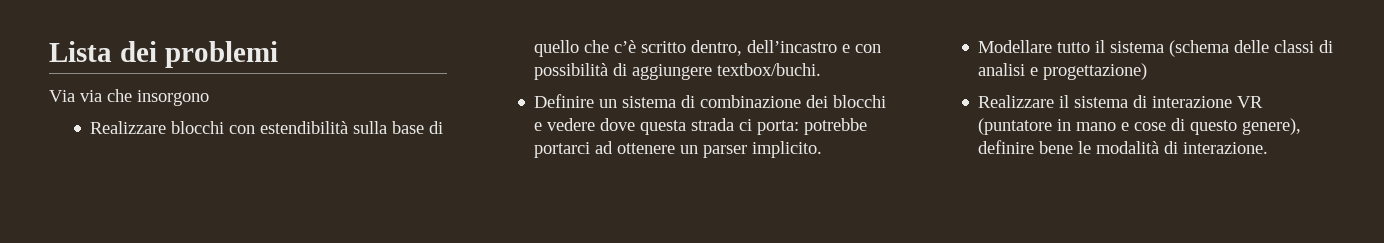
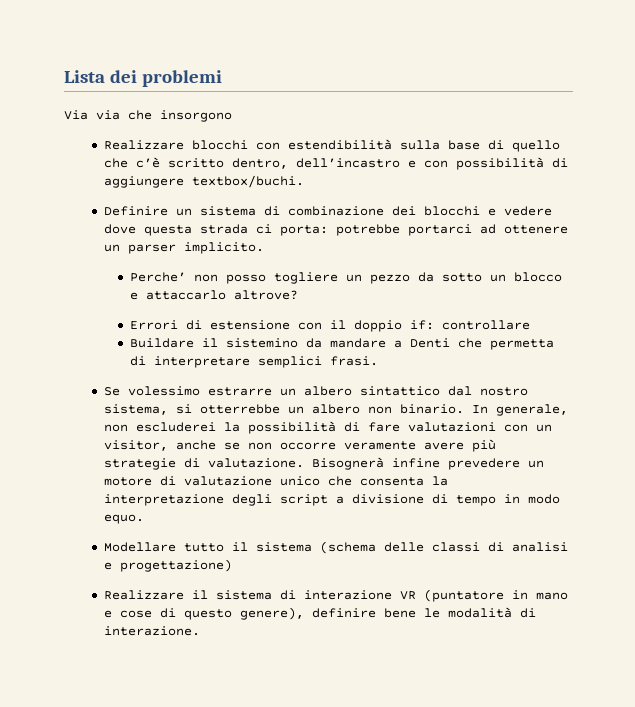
+ Perche’ non posso togliere un pezzo da sotto un blocco e attaccarlo altrove?
+ Errori di estensione con il doppio if: controllare
+ Buildare il sistemino da mandare a Denti che permetta di interpretare semplici frasi.
+ Se volessimo estrarre un albero sintattico dal nostro sistema, si otterrebbe un albero non binario. In generale, non escluderei la possibilità di fare valutazioni con un visitor, anche se non occorre veramente avere più strategie di valutazione. Bisognerà infine prevedere un motore di valutazione unico che consenta la interpretazione degli script a divisione di tempo in modo equo.

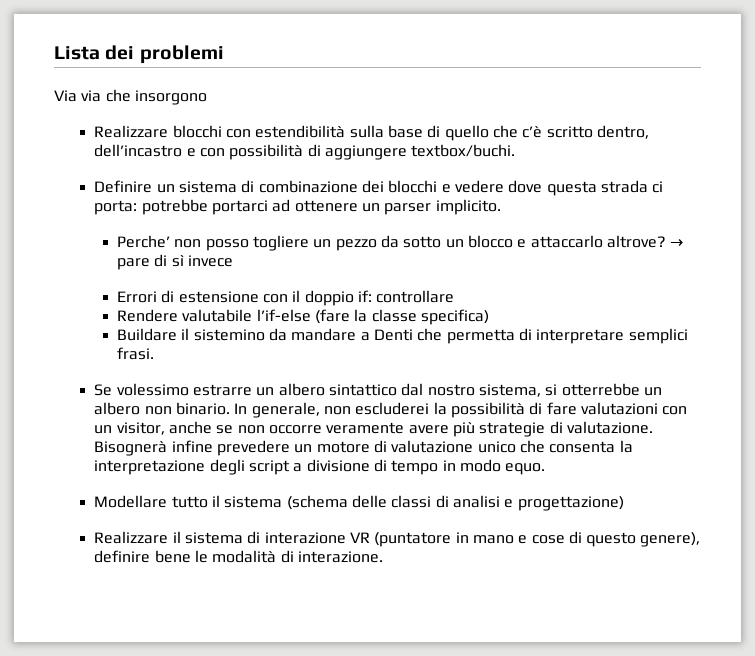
+ → pare di sì invece
+ Rendere valutabile l’if-else (fare la classe specifica)

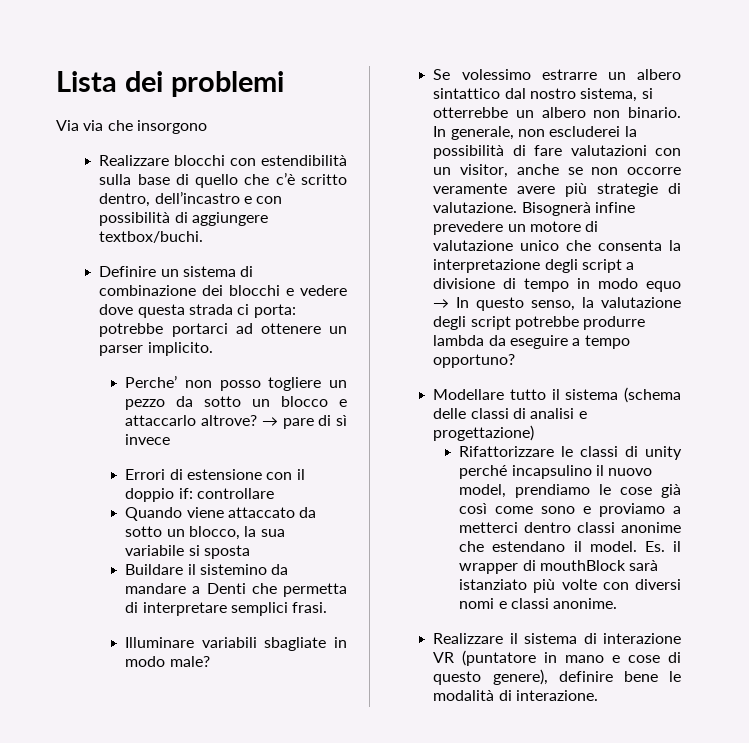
- Rendere valutabile l’if-else (fare la classe specifica)
+ Quando viene attaccato da sotto un blocco, la sua variabile si sposta
+ Illuminare variabili sbagliate in modo male?
- Bisognerà infine prevedere un motore di valutazione unico che consenta la interpretazione degli script a divisione di tempo in modo equo.
+ Bisognerà infine prevedere un motore di valutazione unico che consenta la interpretazione degli script a divisione di tempo in modo equo → In questo senso, la valutazione degli script potrebbe produrre lambda da eseguire a tempo opportuno?
+ Rifattorizzare le classi di unity perché incapsulino il nuovo model, prendiamo le cose già così come sono e proviamo a metterci dentro classi anonime che estendano il model. Es. il wrapper di mouthBlock sarà istanziato più volte con diversi nomi e classi anonime.

